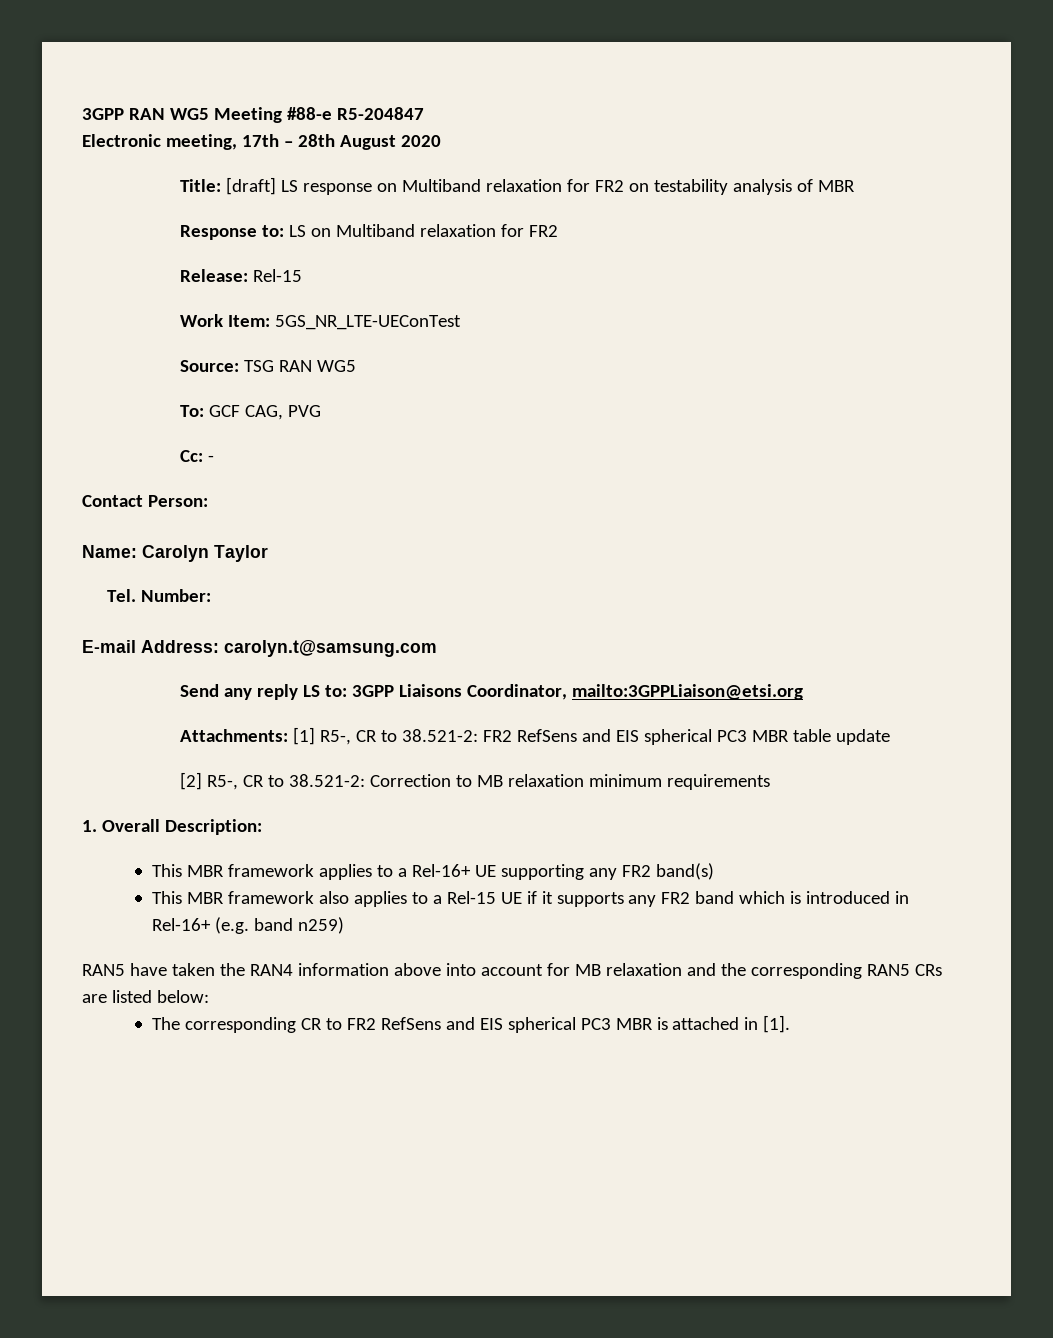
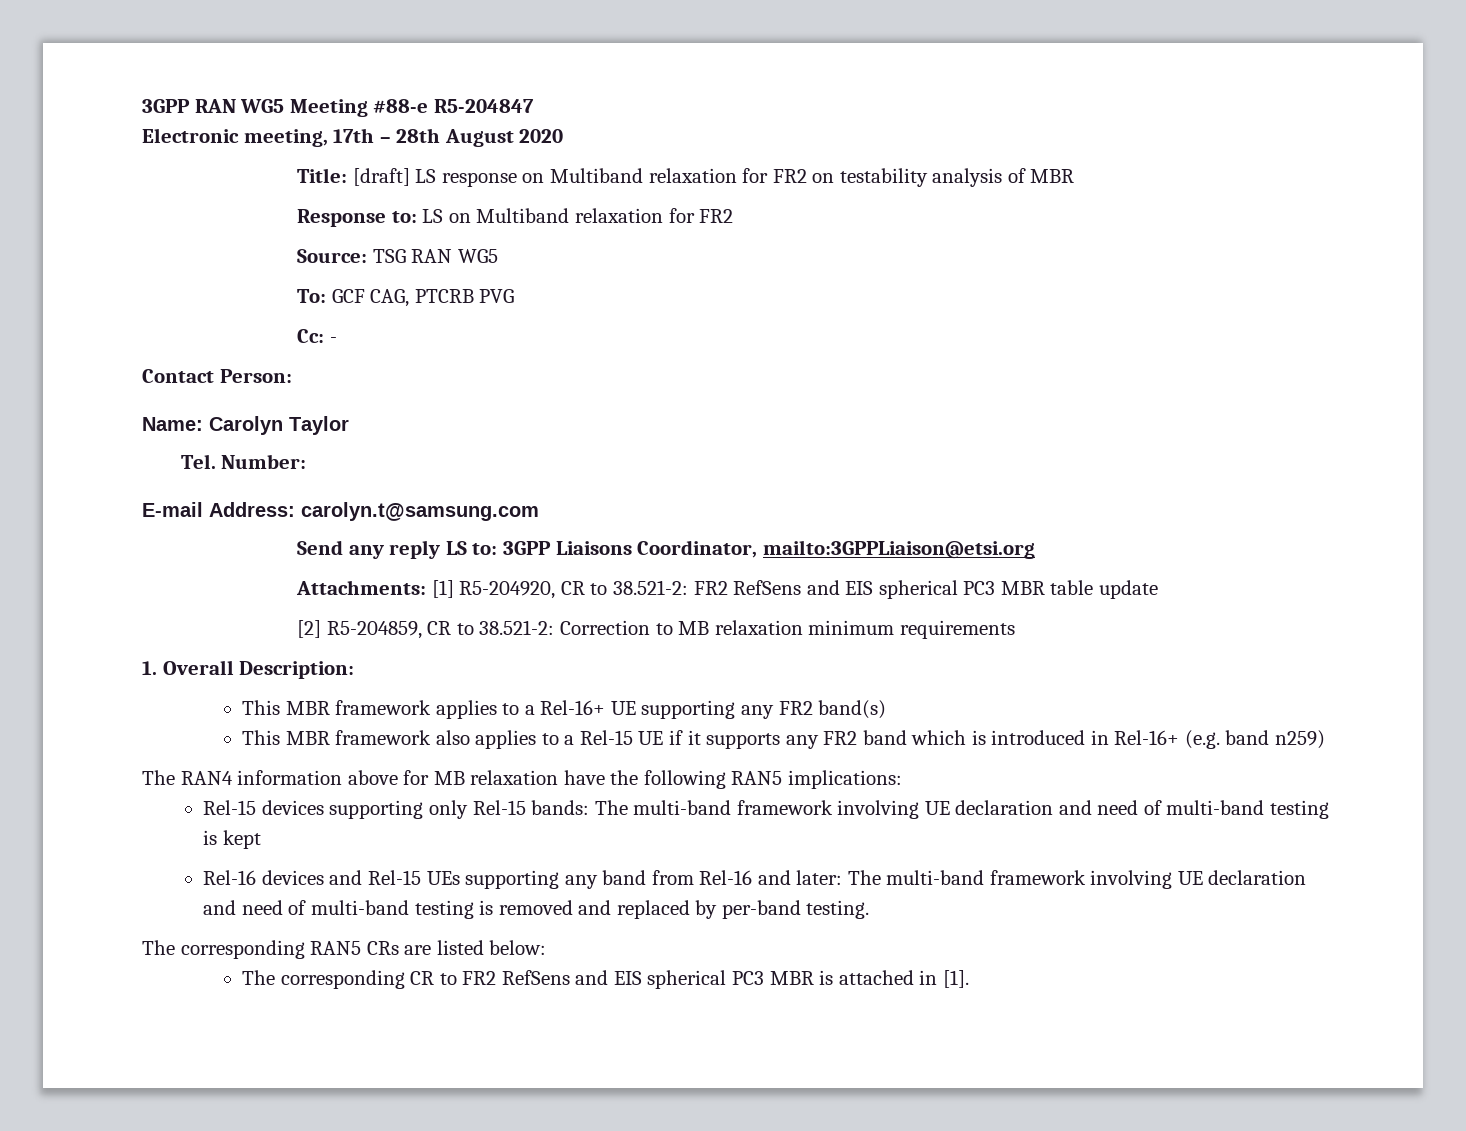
- Release: Rel-15
- Work Item: 5GS_NR_LTE-UEConTest
- To: GCF CAG, PVG
+ To: GCF CAG, PTCRB PVG
- Attachments: [1] R5-, CR to 38.521-2: FR2 RefSens and EIS spherical PC3 MBR table update
+ Attachments: [1] R5-204920, CR to 38.521-2: FR2 RefSens and EIS spherical PC3 MBR table update
- [2] R5-, CR to 38.521-2: Correction to MB relaxation minimum requirements
+ [2] R5-204859, CR to 38.521-2: Correction to MB relaxation minimum requirements
- RAN5 have taken the RAN4 information above into account for MB relaxation and the corresponding RAN5 CRs are listed below:
+ The RAN4 information above for MB relaxation have the following RAN5 implications:
+ Rel-15 devices supporting only Rel-15 bands: The multi-band framework involving UE declaration and need of multi-band testing is kept
+ Rel-16 devices and Rel-15 UEs supporting any band from Rel-16 and later: The multi-band framework involving UE declaration and need of multi-band testing is removed and replaced by per-band testing.
+ The corresponding RAN5 CRs are listed below:

